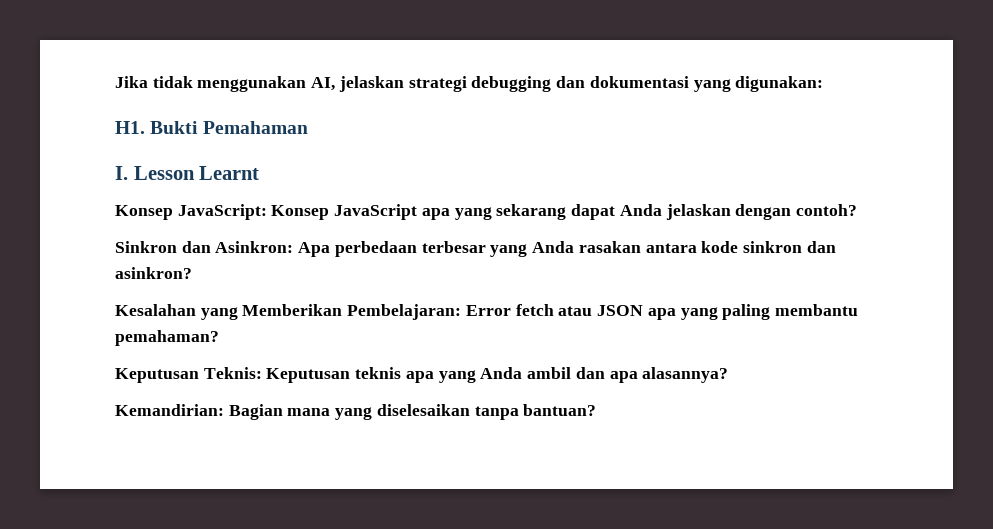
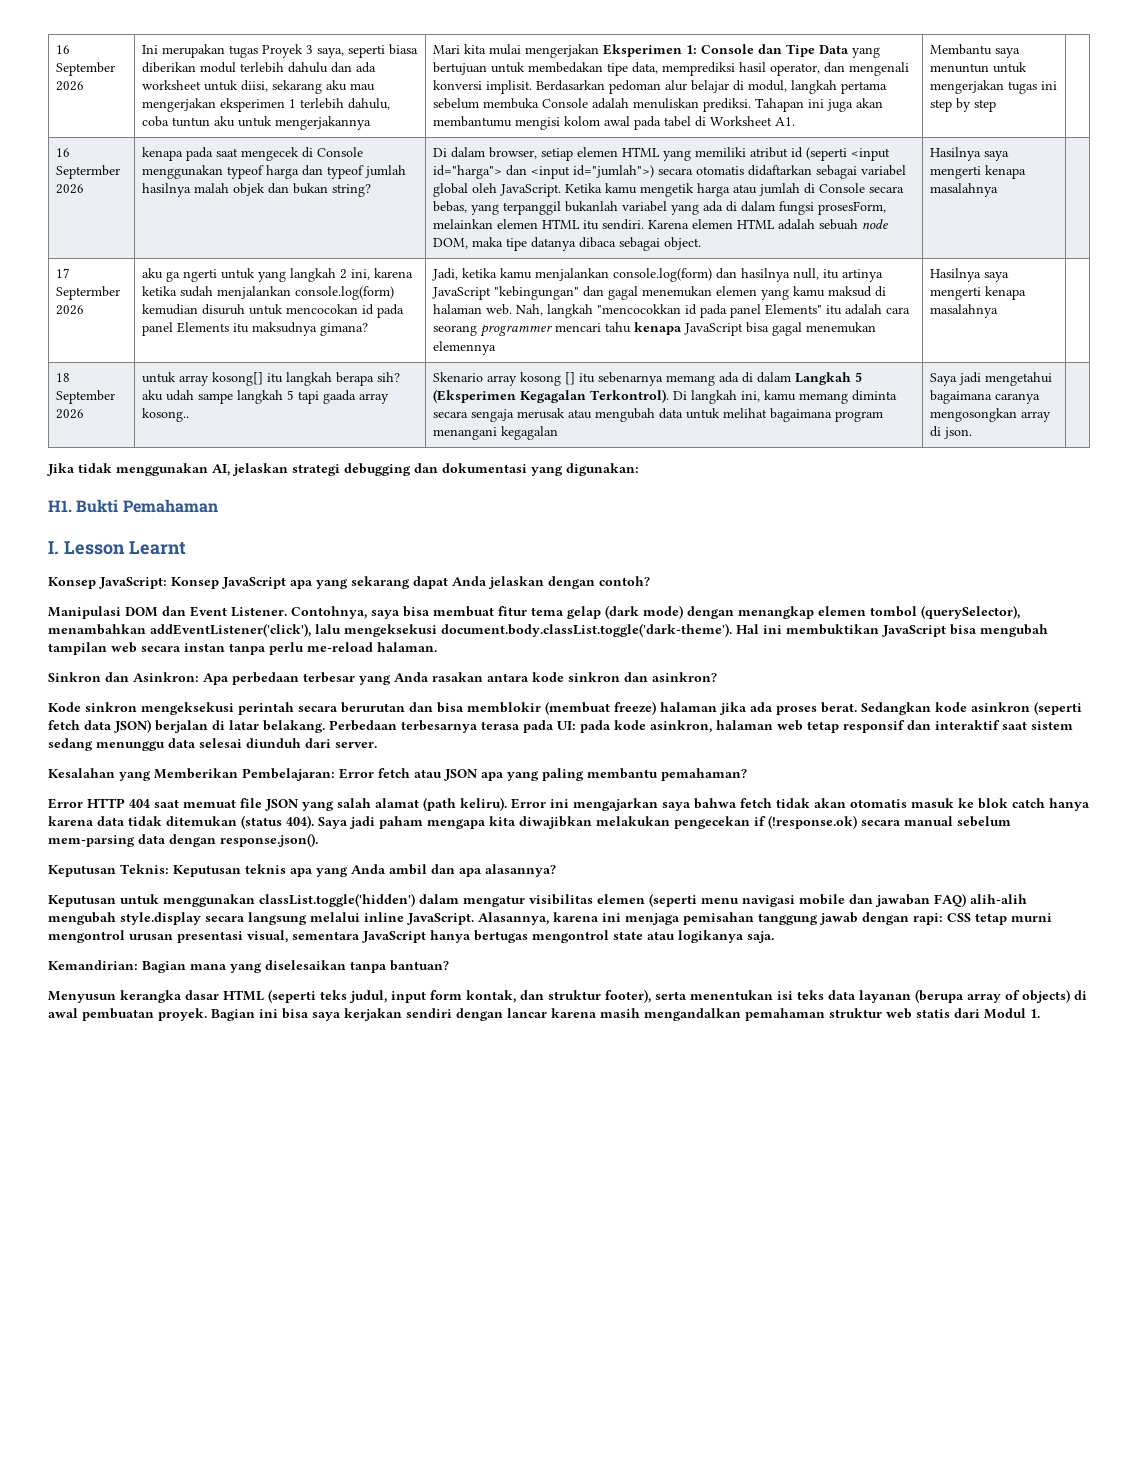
+ 16 September 2026 | Ini merupakan tugas Proyek 3 saya, seperti biasa diberikan modul terlebih dahulu dan ada worksheet untuk diisi, sekarang aku mau mengerjakan eksperimen 1 terlebih dahulu, coba tuntun aku untuk mengerjakannya | Mari kita mulai mengerjakan Eksperimen 1: Console dan Tipe Data yang bertujuan untuk membedakan tipe data, memprediksi hasil operator, dan mengenali konversi implisit. Berdasarkan pedoman alur belajar di modul, langkah pertama sebelum membuka Console adalah menuliskan prediksi. Tahapan ini juga akan membantumu mengisi kolom awal pada tabel di Worksheet A1. | Membantu saya menuntun untuk mengerjakan tugas ini step by step |
+ 16 Septermber 2026 | kenapa pada saat mengecek di Console menggunakan typeof harga dan typeof jumlah hasilnya malah objek dan bukan string? | Di dalam browser, setiap elemen HTML yang memiliki atribut id (seperti <input id="harga"> dan <input id="jumlah">) secara otomatis didaftarkan sebagai variabel global oleh JavaScript. Ketika kamu mengetik harga atau jumlah di Console secara bebas, yang terpanggil bukanlah variabel yang ada di dalam fungsi prosesForm, melainkan elemen HTML itu sendiri. Karena elemen HTML adalah sebuah node DOM, maka tipe datanya dibaca sebagai object. | Hasilnya saya mengerti kenapa masalahnya |
+ 17 Septermber 2026 | aku ga ngerti untuk yang langkah 2 ini, karena ketika sudah menjalankan console.log(form) kemudian disuruh untuk mencocokan id pada panel Elements itu maksudnya gimana? | Jadi, ketika kamu menjalankan console.log(form) dan hasilnya null, itu artinya JavaScript "kebingungan" dan gagal menemukan elemen yang kamu maksud di halaman web. Nah, langkah "mencocokkan id pada panel Elements" itu adalah cara seorang programmer mencari tahu kenapa JavaScript bisa gagal menemukan elemennya | Hasilnya saya mengerti kenapa masalahnya |
+ 18 September 2026 | untuk array kosong[] itu langkah berapa sih? aku udah sampe langkah 5 tapi gaada array kosong.. | Skenario array kosong [] itu sebenarnya memang ada di dalam Langkah 5 (Eksperimen Kegagalan Terkontrol). Di langkah ini, kamu memang diminta secara sengaja merusak atau mengubah data untuk melihat bagaimana program menangani kegagalan | Saya jadi mengetahui bagaimana caranya mengosongkan array di json.
+ Manipulasi DOM dan Event Listener. Contohnya, saya bisa membuat fitur tema gelap (dark mode) dengan menangkap elemen tombol (querySelector), menambahkan addEventListener('click'), lalu mengeksekusi document.body.classList.toggle('dark-theme'). Hal ini membuktikan JavaScript bisa mengubah tampilan web secara instan tanpa perlu me-reload halaman.
+ Kode sinkron mengeksekusi perintah secara berurutan dan bisa memblokir (membuat freeze) halaman jika ada proses berat. Sedangkan kode asinkron (seperti fetch data JSON) berjalan di latar belakang. Perbedaan terbesarnya terasa pada UI: pada kode asinkron, halaman web tetap responsif dan interaktif saat sistem sedang menunggu data selesai diunduh dari server.
+ Error HTTP 404 saat memuat file JSON yang salah alamat (path keliru). Error ini mengajarkan saya bahwa fetch tidak akan otomatis masuk ke blok catch hanya karena data tidak ditemukan (status 404). Saya jadi paham mengapa kita diwajibkan melakukan pengecekan if (!response.ok) secara manual sebelum mem-parsing data dengan response.json().
+ Keputusan untuk menggunakan classList.toggle('hidden') dalam mengatur visibilitas elemen (seperti menu navigasi mobile dan jawaban FAQ) alih-alih mengubah style.display secara langsung melalui inline JavaScript. Alasannya, karena ini menjaga pemisahan tanggung jawab dengan rapi: CSS tetap murni mengontrol urusan presentasi visual, sementara JavaScript hanya bertugas mengontrol state atau logikanya saja.
+ Menyusun kerangka dasar HTML (seperti teks judul, input form kontak, dan struktur footer), serta menentukan isi teks data layanan (berupa array of objects) di awal pembuatan proyek. Bagian ini bisa saya kerjakan sendiri dengan lancar karena masih mengandalkan pemahaman struktur web statis dari Modul 1.

